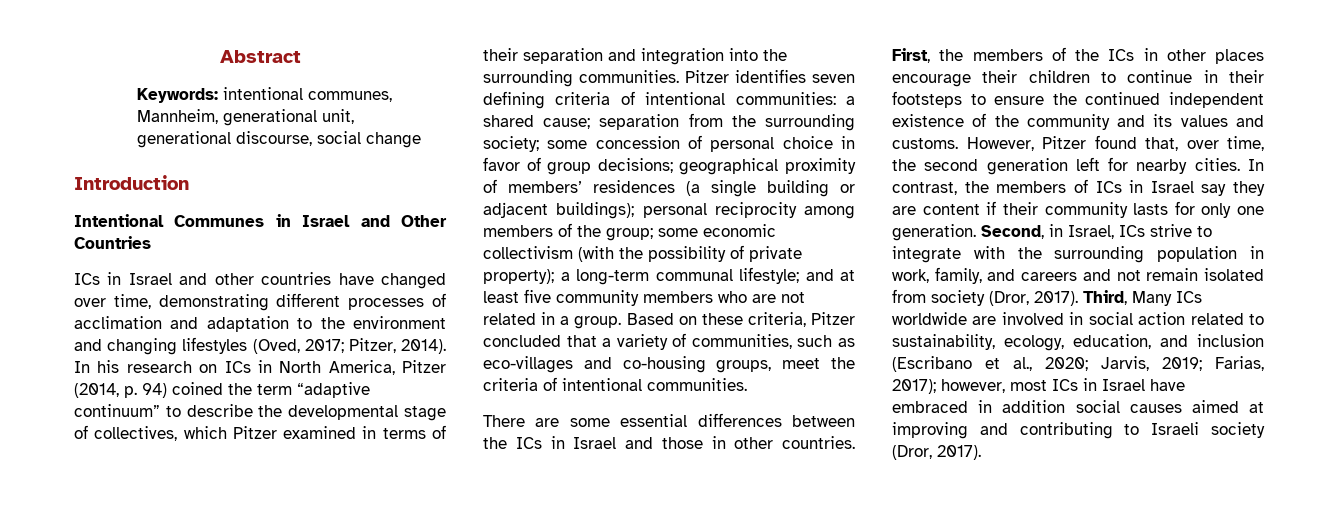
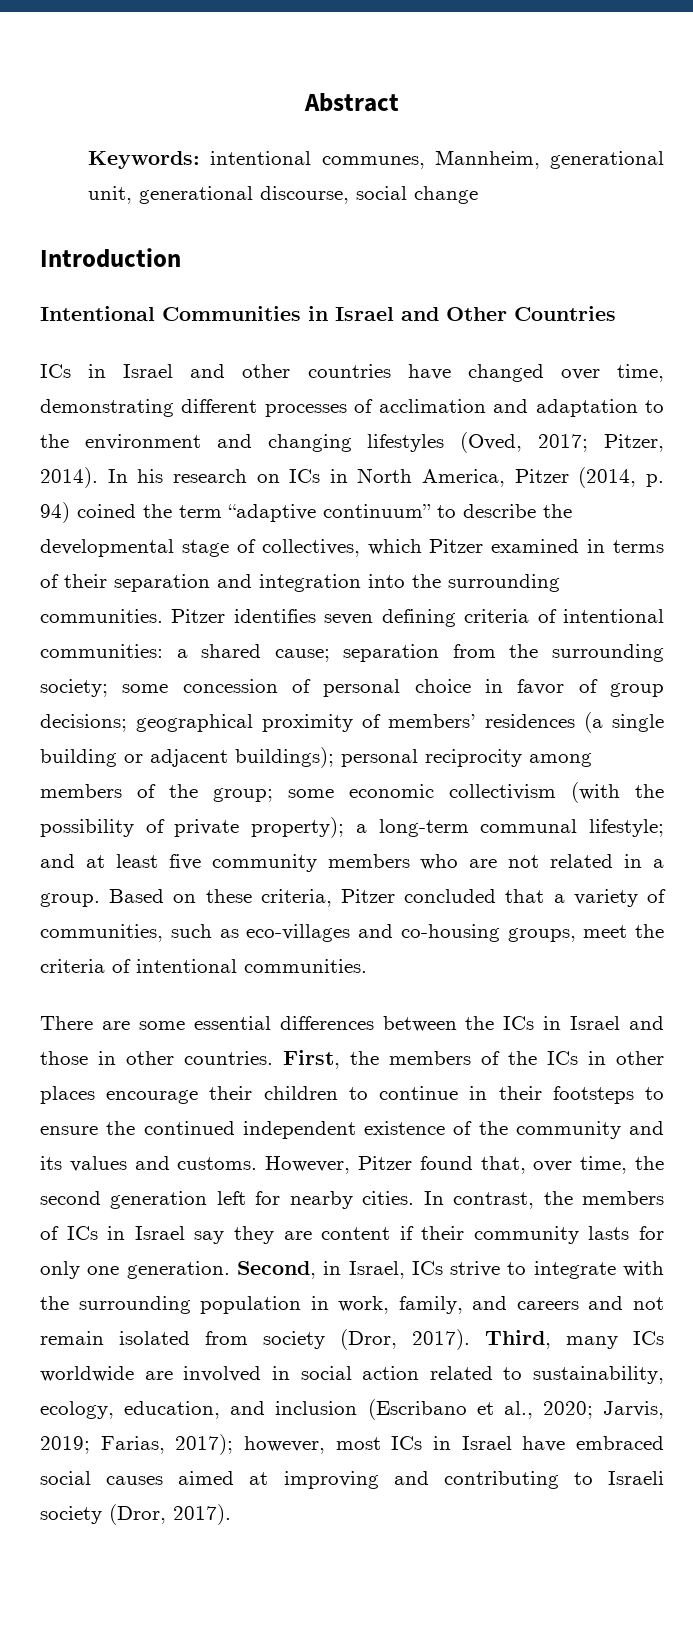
- Intentional Communes in Israel and Other Countries
+ Intentional Communities in Israel and Other Countries
- Third, Many ICs worldwide are involved in social action related to sustainability, ecology, education, and inclusion (Escribano et al., 2020; Jarvis, 2019; Farias, 2017); however, most ICs in Israel have embraced in addition social causes aimed at improving and contributing to Israeli society (Dror, 2017).
+ Third, many ICs worldwide are involved in social action related to sustainability, ecology, education, and inclusion (Escribano et al., 2020; Jarvis, 2019; Farias, 2017); however, most ICs in Israel have embraced social causes aimed at improving and contributing to Israeli society (Dror, 2017).

